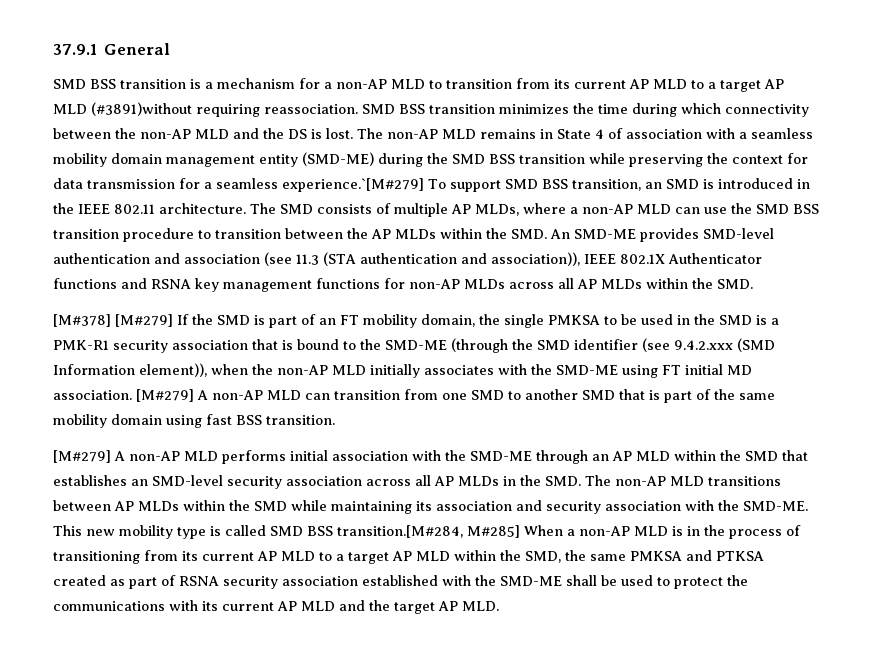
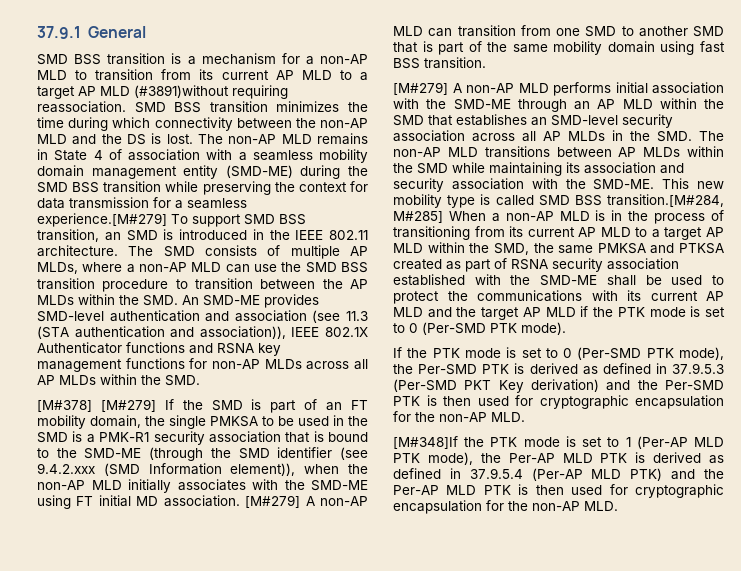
- The non-AP MLD remains in State 4 of association with a seamless mobility domain management entity (SMD-ME) during the SMD BSS transition while preserving the context for data transmission for a seamless experience.`[M#279] To support SMD BSS transition, an SMD is introduced in the IEEE 802.11 architecture.
+ The non-AP MLD remains in State 4 of association with a seamless mobility domain management entity (SMD-ME) during the SMD BSS transition while preserving the context for data transmission for a seamless experience.[M#279] To support SMD BSS transition, an SMD is introduced in the IEEE 802.11 architecture.
- This new mobility type is called SMD BSS transition.[M#284, M#285] When a non-AP MLD is in the process of transitioning from its current AP MLD to a target AP MLD within the SMD, the same PMKSA and PTKSA created as part of RSNA security association established with the SMD-ME shall be used to protect the communications with its current AP MLD and the target AP MLD.
+ This new mobility type is called SMD BSS transition.[M#284, M#285] When a non-AP MLD is in the process of transitioning from its current AP MLD to a target AP MLD within the SMD, the same PMKSA and PTKSA created as part of RSNA security association established with the SMD-ME shall be used to protect the communications with its current AP MLD and the target AP MLD if the PTK mode is set to 0 (Per-SMD PTK mode).
+ If the PTK mode is set to 0 (Per-SMD PTK mode), the Per-SMD PTK is derived as defined in 37.9.5.3 (Per-SMD PKT Key derivation) and the Per-SMD PTK is then used for cryptographic encapsulation for the non-AP MLD.
+ [M#348]If the PTK mode is set to 1 (Per-AP MLD PTK mode), the Per-AP MLD PTK is derived as defined in 37.9.5.4 (Per-AP MLD PTK) and the Per-AP MLD PTK is then used for cryptographic encapsulation for the non-AP MLD.

